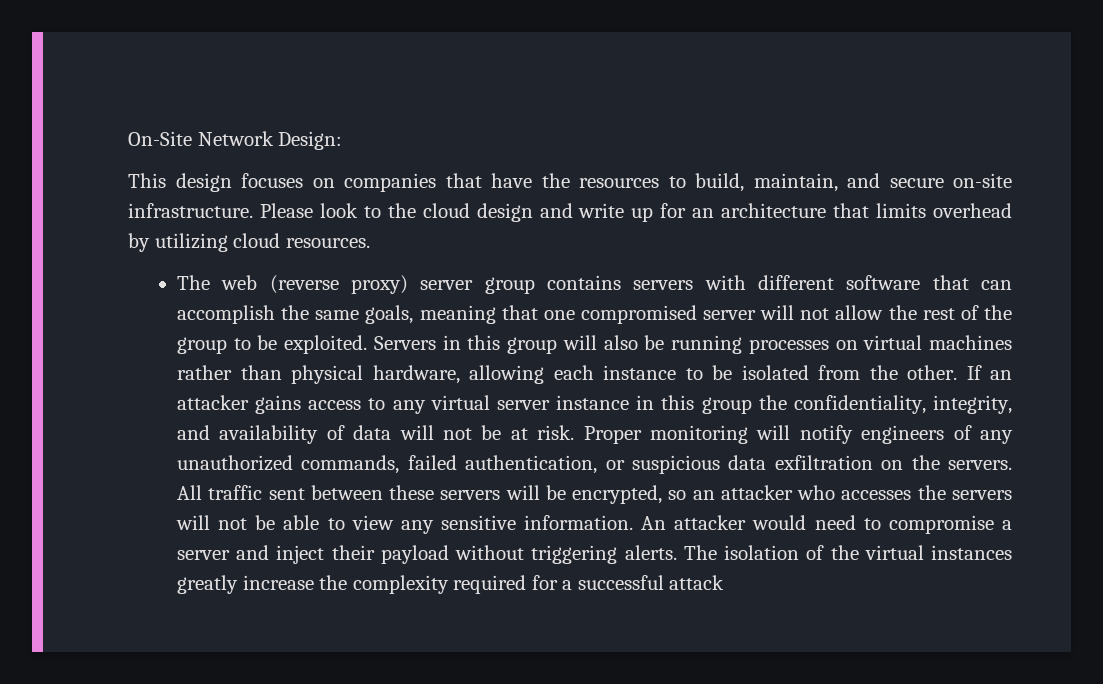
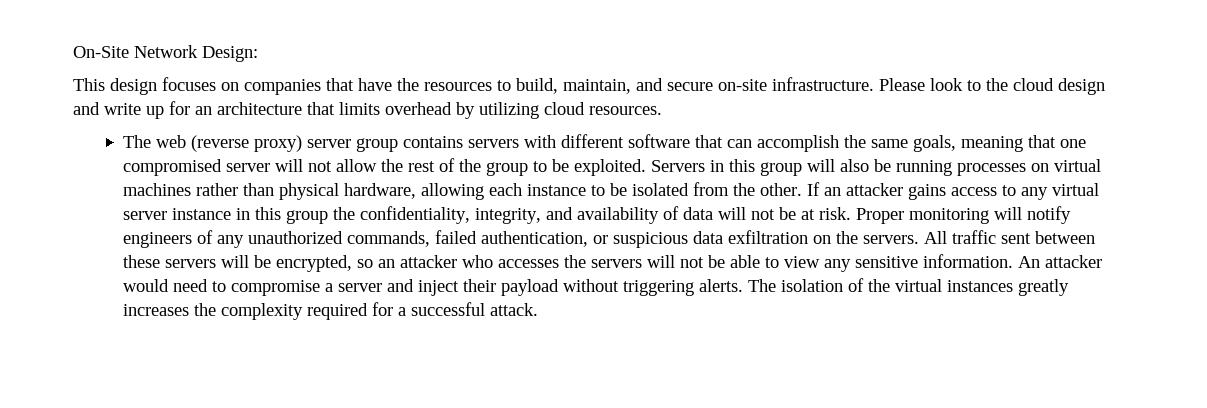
- The isolation of the virtual instances greatly increase the complexity required for a successful attack
+ The isolation of the virtual instances greatly increases the complexity required for a successful attack.

